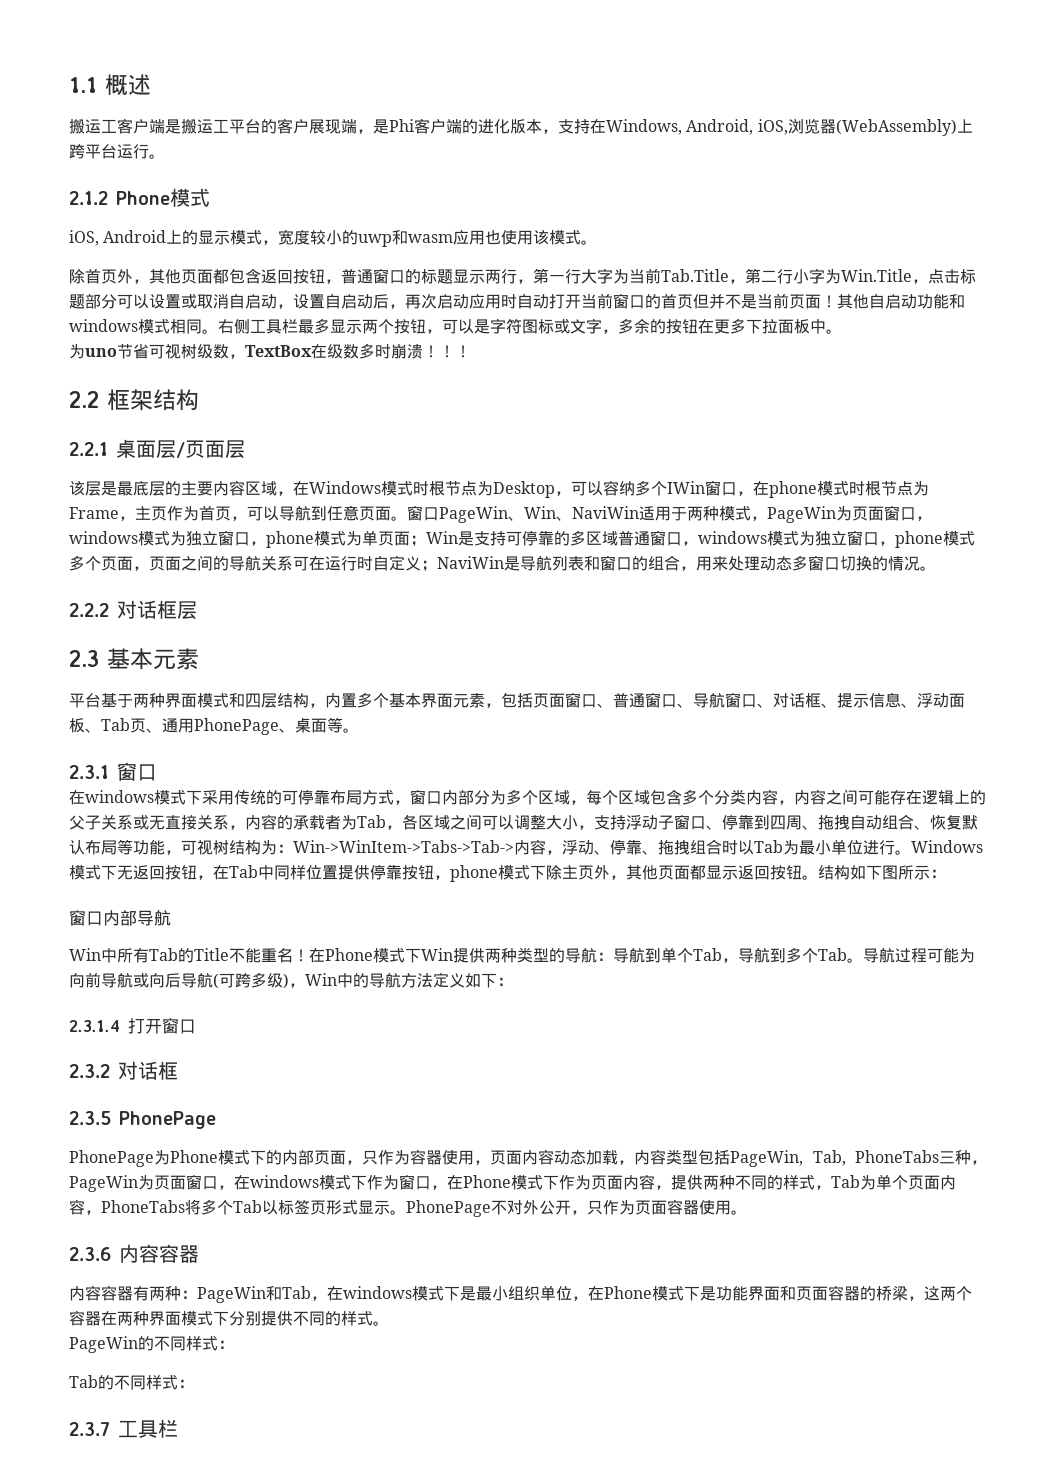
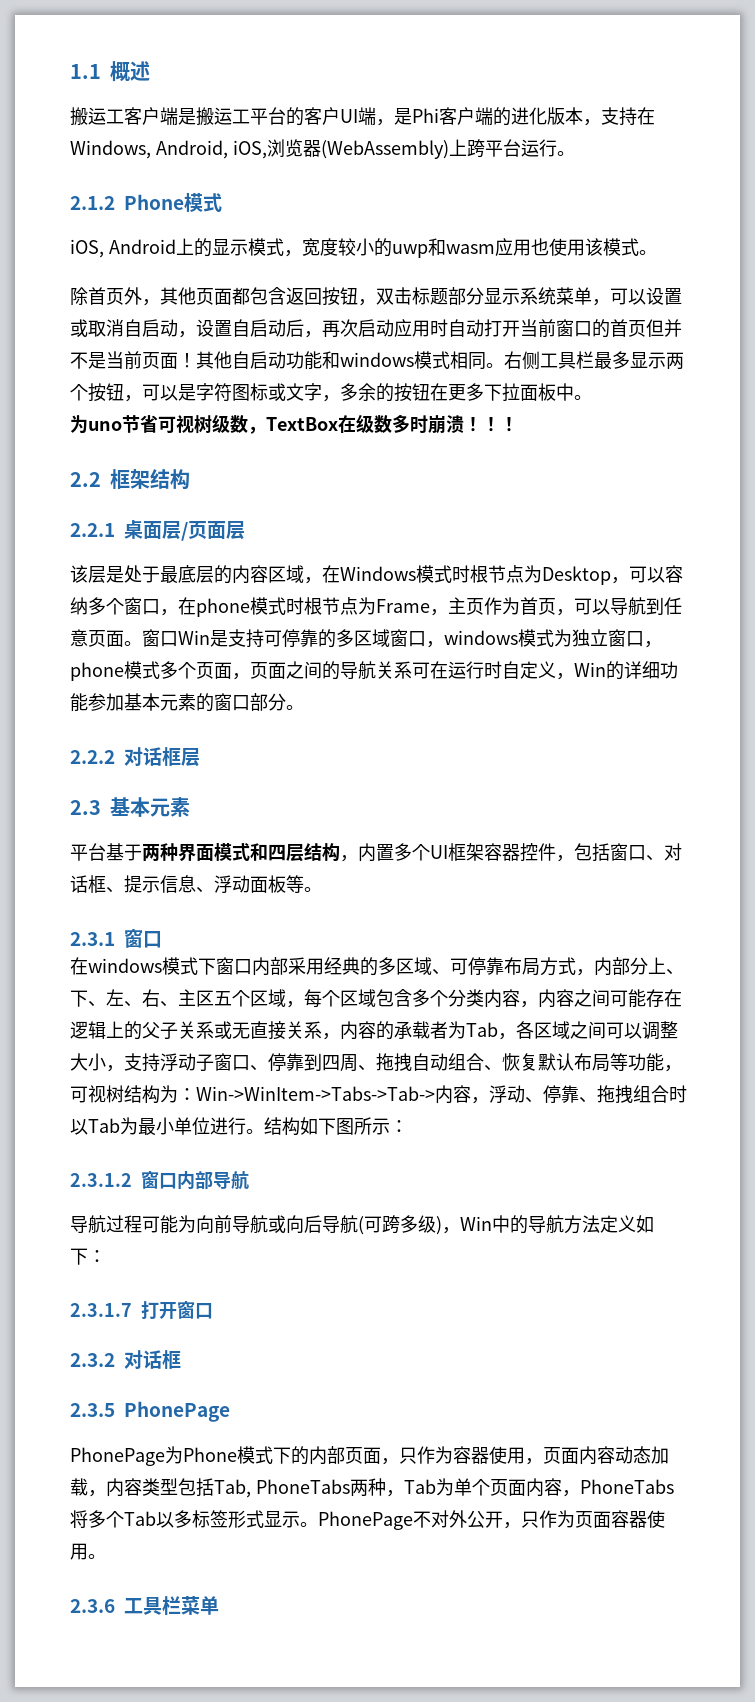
- 搬运工客户端是搬运工平台的客户展现端，是Phi客户端的进化版本，支持在Windows, Android, iOS,浏览器(WebAssembly)上跨平台运行。
+ 搬运工客户端是搬运工平台的客户UI端，是Phi客户端的进化版本，支持在Windows, Android, iOS,浏览器(WebAssembly)上跨平台运行。
- 除首页外，其他页面都包含返回按钮，普通窗口的标题显示两行，第一行大字为当前Tab.Title，第二行小字为Win.Title，点击标题部分可以设置或取消自启动，设置自启动后，再次启动应用时自动打开当前窗口的首页但并不是当前页面！
+ 除首页外，其他页面都包含返回按钮，双击标题部分显示系统菜单，可以设置或取消自启动，设置自启动后，再次启动应用时自动打开当前窗口的首页但并不是当前页面！
- 该层是最底层的主要内容区域，在Windows模式时根节点为Desktop，可以容纳多个IWin窗口，在phone模式时根节点为Frame，主页作为首页，可以导航到任意页面。
+ 该层是处于最底层的内容区域，在Windows模式时根节点为Desktop，可以容纳多个窗口，在phone模式时根节点为Frame，主页作为首页，可以导航到任意页面。
- 窗口PageWin、Win、NaviWin适用于两种模式，PageWin为页面窗口，windows模式为独立窗口，phone模式为单页面；Win是支持可停靠的多区域普通窗口，windows模式为独立窗口，phone模式多个页面，页面之间的导航关系可在运行时自定义；NaviWin是导航列表和窗口的组合，用来处理动态多窗口切换的情况。
+ 窗口Win是支持可停靠的多区域窗口，windows模式为独立窗口，phone模式多个页面，页面之间的导航关系可在运行时自定义，Win的详细功能参加基本元素的窗口部分。
- 平台基于两种界面模式和四层结构，内置多个基本界面元素，包括页面窗口、普通窗口、导航窗口、对话框、提示信息、浮动面板、Tab页、通用PhonePage、桌面等。
+ 平台基于两种界面模式和四层结构，内置多个UI框架容器控件，包括窗口、对话框、提示信息、浮动面板等。
- 在windows模式下采用传统的可停靠布局方式，窗口内部分为多个区域，每个区域包含多个分类内容，内容之间可能存在逻辑上的父子关系或无直接关系，内容的承载者为Tab，各区域之间可以调整大小，支持浮动子窗口、停靠到四周、拖拽自动组合、恢复默认布局等功能，可视树结构为：
+ 在windows模式下窗口内部采用经典的多区域、可停靠布局方式，内部分上、下、左、右、主区五个区域，每个区域包含多个分类内容，内容之间可能存在逻辑上的父子关系或无直接关系，内容的承载者为Tab，各区域之间可以调整大小，支持浮动子窗口、停靠到四周、拖拽自动组合、恢复默认布局等功能，可视树结构为：
- Windows模式下无返回按钮，在Tab中同样位置提供停靠按钮，phone模式下除主页外，其他页面都显示返回按钮。
- 窗口内部导航
+ 2.3.1.2窗口内部导航
- Win中所有Tab的Title不能重名！在Phone模式下Win提供两种类型的导航：导航到单个Tab，导航到多个Tab。
- 2.3.1.4打开窗口
+ 2.3.1.7打开窗口
- PhonePage为Phone模式下的内部页面，只作为容器使用，页面内容动态加载，内容类型包括PageWin, Tab, PhoneTabs三种，PageWin为页面窗口，在windows模式下作为窗口，在Phone模式下作为页面内容，提供两种不同的样式，Tab为单个页面内容，PhoneTabs将多个Tab以标签页形式显示。
+ PhonePage为Phone模式下的内部页面，只作为容器使用，页面内容动态加载，内容类型包括Tab, PhoneTabs两种，Tab为单个页面内容，PhoneTabs将多个Tab以多标签形式显示。
- 2.3.6内容容器
- 内容容器有两种：PageWin和Tab，在windows模式下是最小组织单位，在Phone模式下是功能界面和页面容器的桥梁，这两个容器在两种界面模式下分别提供不同的样式。
- PageWin的不同样式：
- Tab的不同样式：
- 2.3.7工具栏
+ 2.3.6工具栏菜单

